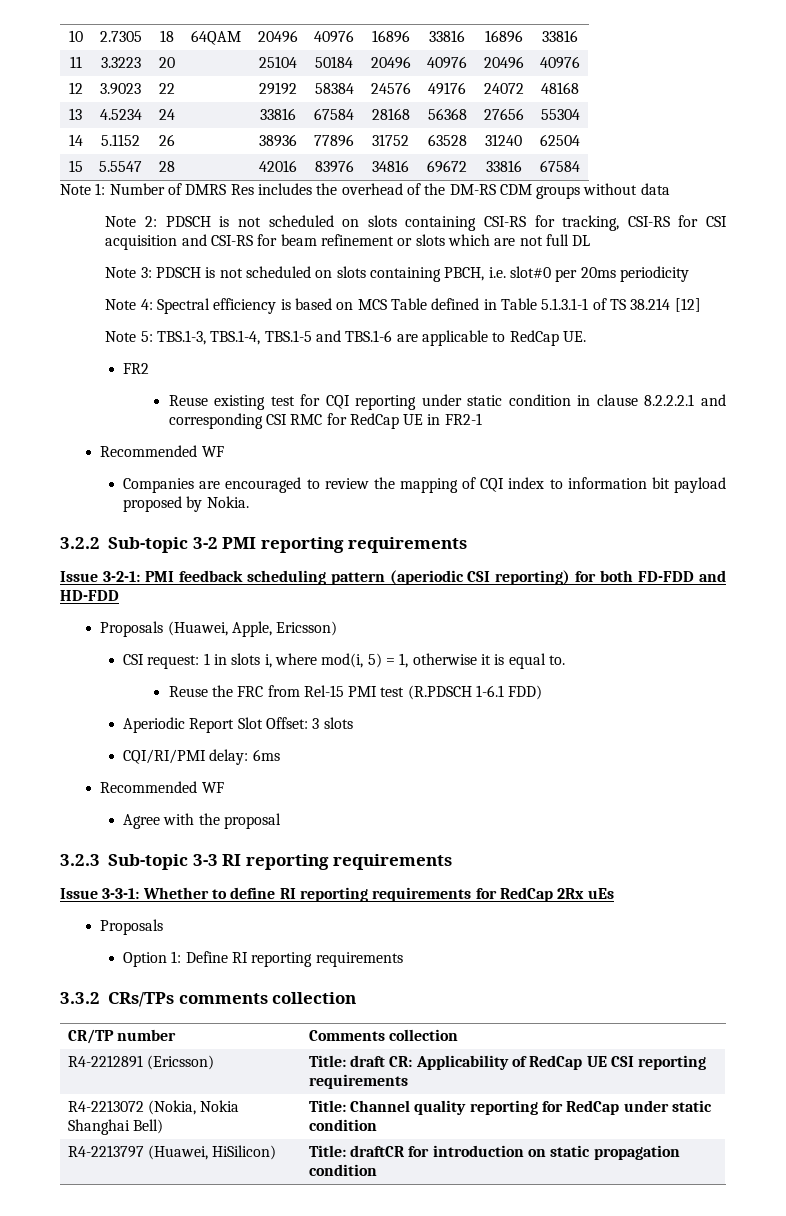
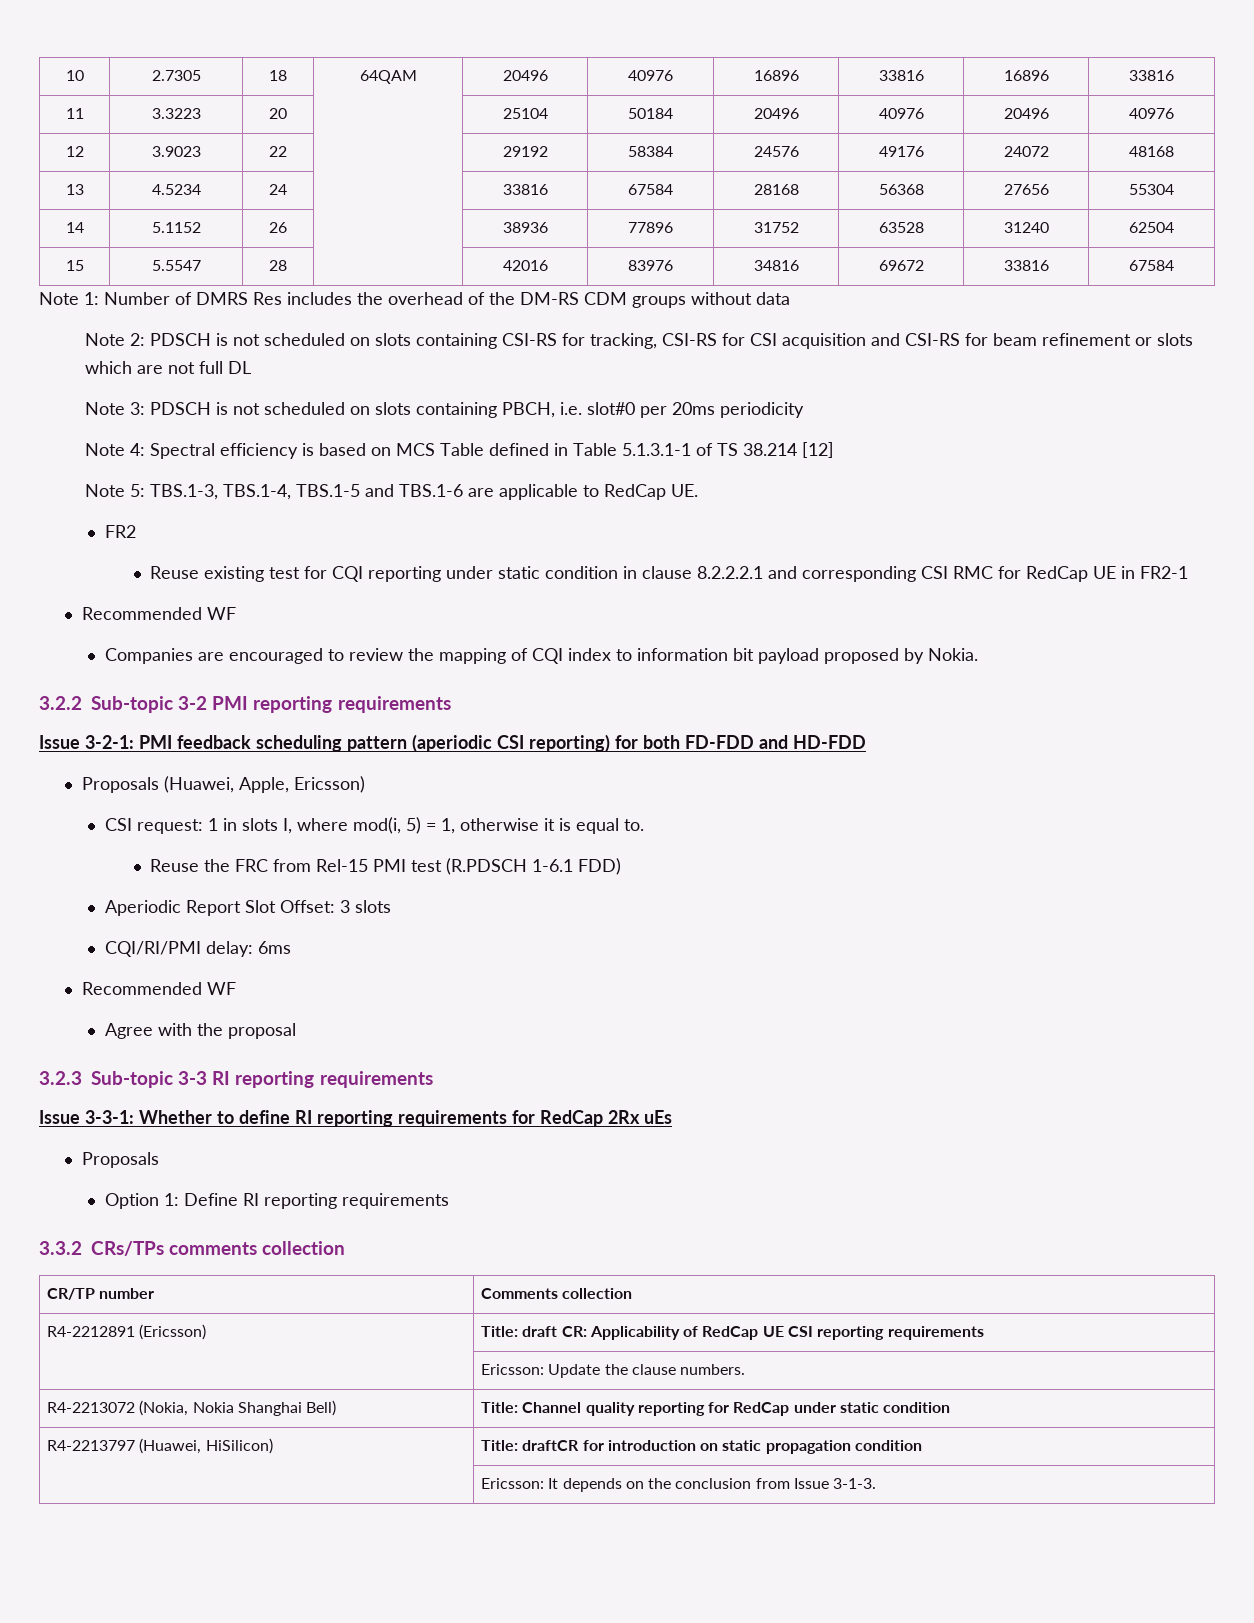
- CSI request: 1 in slots i, where mod(i, 5) = 1, otherwise it is equal to.
+ CSI request: 1 in slots I, where mod(i, 5) = 1, otherwise it is equal to.
+ | Ericsson: Update the clause numbers.
+ | Ericsson: It depends on the conclusion from Issue 3-1-3.

